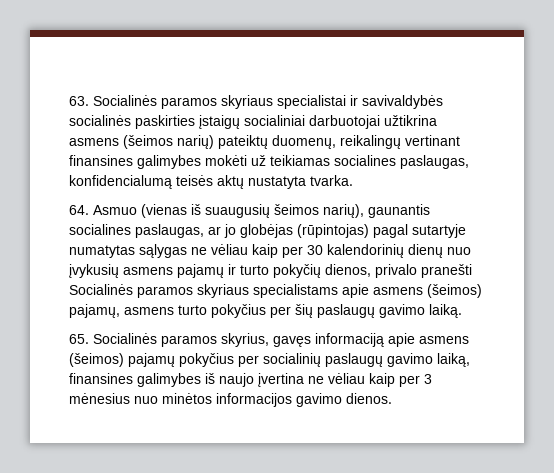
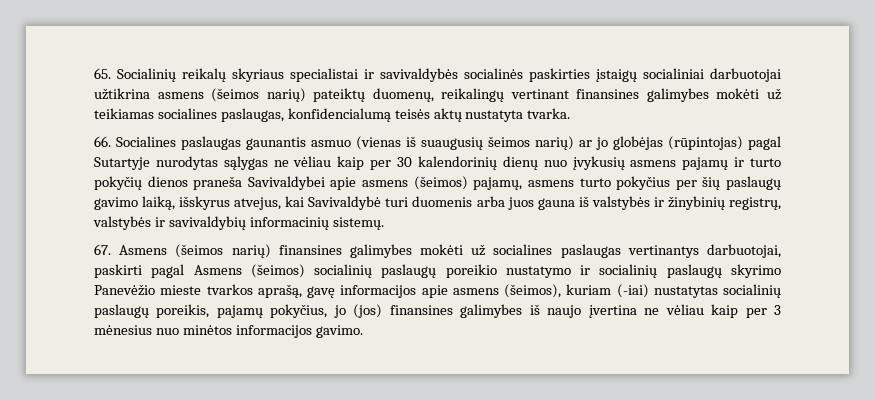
- 63. Socialinės paramos skyriaus specialistai ir savivaldybės socialinės paskirties įstaigų socialiniai darbuotojai užtikrina asmens (šeimos narių) pateiktų duomenų, reikalingų vertinant finansines galimybes mokėti už teikiamas socialines paslaugas, konfidencialumą teisės aktų nustatyta tvarka.
+ 65. Socialinių reikalų skyriaus specialistai ir savivaldybės socialinės paskirties įstaigų socialiniai darbuotojai užtikrina asmens (šeimos narių) pateiktų duomenų, reikalingų vertinant finansines galimybes mokėti už teikiamas socialines paslaugas, konfidencialumą teisės aktų nustatyta tvarka.
- 64. Asmuo (vienas iš suaugusių šeimos narių), gaunantis socialines paslaugas, ar jo globėjas (rūpintojas) pagal sutartyje numatytas sąlygas ne vėliau kaip per 30 kalendorinių dienų nuo įvykusių asmens pajamų ir turto pokyčių dienos, privalo pranešti Socialinės paramos skyriaus specialistams apie asmens (šeimos) pajamų, asmens turto pokyčius per šių paslaugų gavimo laiką.
- 65. Socialinės paramos skyrius, gavęs informaciją apie asmens (šeimos) pajamų pokyčius per socialinių paslaugų gavimo laiką, finansines galimybes iš naujo įvertina ne vėliau kaip per 3 mėnesius nuo minėtos informacijos gavimo dienos.
+ 66. Socialines paslaugas gaunantis asmuo (vienas iš suaugusių šeimos narių) ar jo globėjas (rūpintojas) pagal Sutartyje nurodytas sąlygas ne vėliau kaip per 30 kalendorinių dienų nuo įvykusių asmens pajamų ir turto pokyčių dienos praneša Savivaldybei apie asmens (šeimos) pajamų, asmens turto pokyčius per šių paslaugų gavimo laiką, išskyrus atvejus, kai Savivaldybė turi duomenis arba juos gauna iš valstybės ir žinybinių registrų, valstybės ir savivaldybių informacinių sistemų.
+ 67. Asmens (šeimos narių) finansines galimybes mokėti už socialines paslaugas vertinantys darbuotojai, paskirti pagal Asmens (šeimos) socialinių paslaugų poreikio nustatymo ir socialinių paslaugų skyrimo Panevėžio mieste tvarkos aprašą, gavę informacijos apie asmens (šeimos), kuriam (-iai) nustatytas socialinių paslaugų poreikis, pajamų pokyčius, jo (jos) finansines galimybes iš naujo įvertina ne vėliau kaip per 3 mėnesius nuo minėtos informacijos gavimo.

